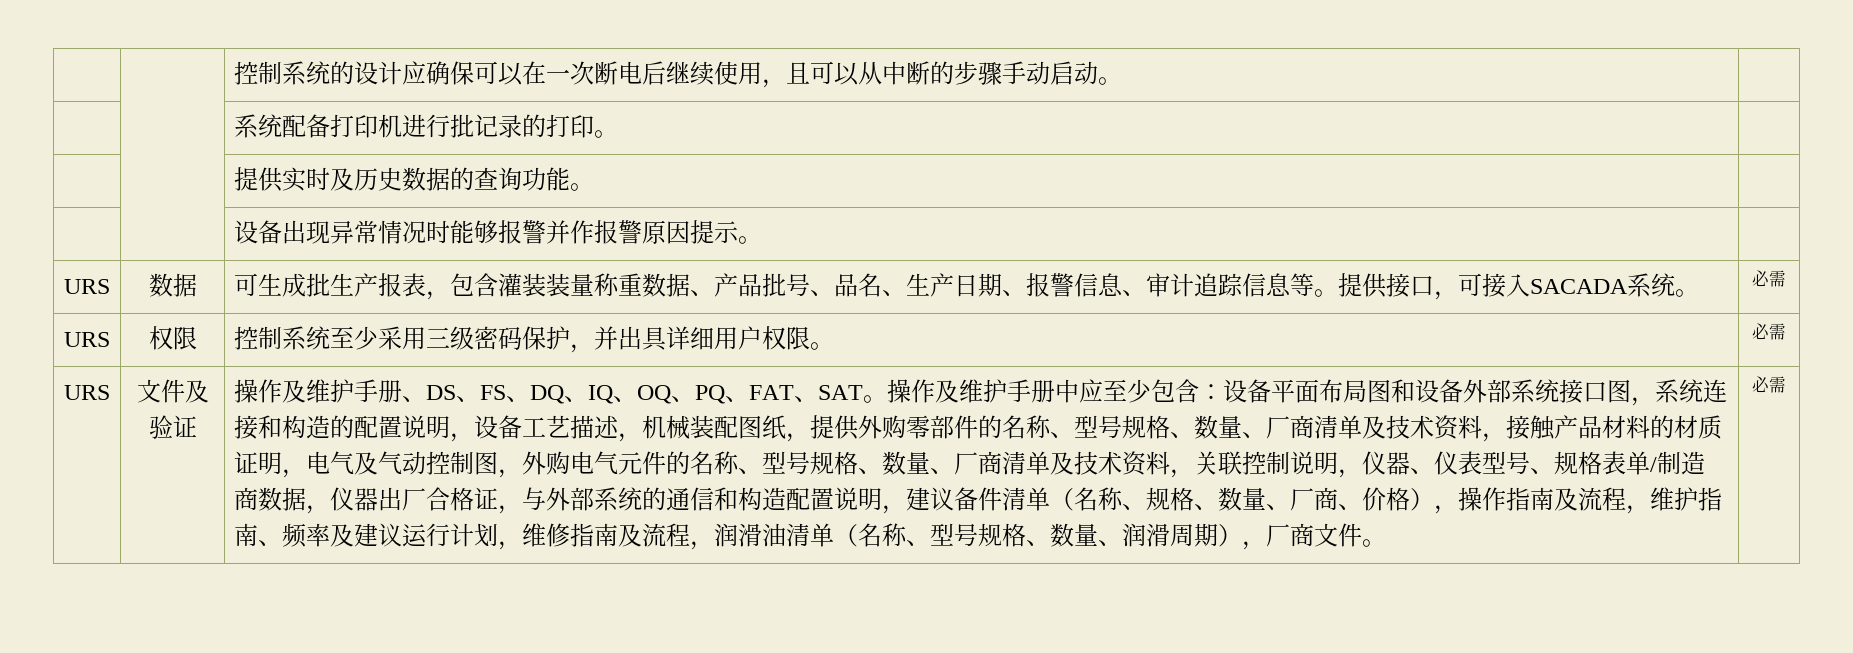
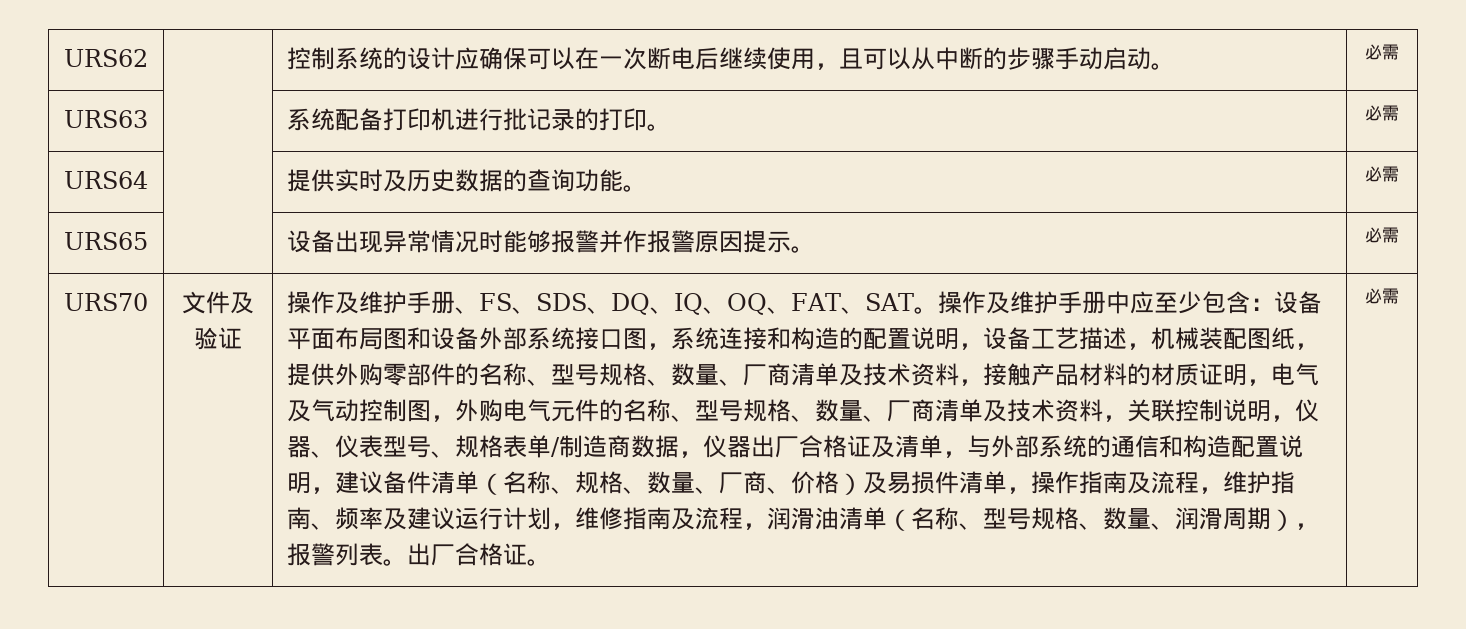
- | | 控制系统的设计应确保可以在一次断电后继续使用，且可以从中断的步骤手动启动。 |
- | | 系统配备打印机进行批记录的打印。 |
- | | 提供实时及历史数据的查询功能。 |
- | | 设备出现异常情况时能够报警并作报警原因提示。 |
- URS | 数据 | 可生成批生产报表，包含灌装装量称重数据、产品批号、品名、生产日期、报警信息、审计追踪信息等。提供接口，可接入SACADA系统。 | 必需
- URS | 权限 | 控制系统至少采用三级密码保护，并出具详细用户权限。 | 必需
- URS
+ URS62 | | 控制系统的设计应确保可以在一次断电后继续使用，且可以从中断的步骤手动启动。 | 必需
+ URS63 | | 系统配备打印机进行批记录的打印。 | 必需
+ URS64 | | 提供实时及历史数据的查询功能。 | 必需
+ URS65 | | 设备出现异常情况时能够报警并作报警原因提示。 | 必需
+ URS70
- 操作及维护手册、DS、FS、DQ、IQ、OQ、PQ、FAT、SAT。
+ 操作及维护手册、FS、SDS、DQ、IQ、OQ、FAT、SAT。
- 设备平面布局图和设备外部系统接口图，系统连接和构造的配置说明，设备工艺描述，机械装配图纸，提供外购零部件的名称、型号规格、数量、厂商清单及技术资料，接触产品材料的材质证明，电气及气动控制图，外购电气元件的名称、型号规格、数量、厂商清单及技术资料，关联控制说明，仪器、仪表型号、规格表单/制造商数据，仪器出厂合格证，与外部系统的通信和构造配置说明，建议备件清单（名称、规格、数量、厂商、价格），操作指南及流程，维护指南、频率及建议运行计划，维修指南及流程，润滑油清单（名称、型号规格、数量、润滑周期），厂商文件。
+ 设备平面布局图和设备外部系统接口图，系统连接和构造的配置说明，设备工艺描述，机械装配图纸，提供外购零部件的名称、型号规格、数量、厂商清单及技术资料，接触产品材料的材质证明，电气及气动控制图，外购电气元件的名称、型号规格、数量、厂商清单及技术资料，关联控制说明，仪器、仪表型号、规格表单/制造商数据，仪器出厂合格证及清单，与外部系统的通信和构造配置说明，建议备件清单（名称、规格、数量、厂商、价格）及易损件清单，操作指南及流程，维护指南、频率及建议运行计划，维修指南及流程，润滑油清单（名称、型号规格、数量、润滑周期），报警列表。出厂合格证。

